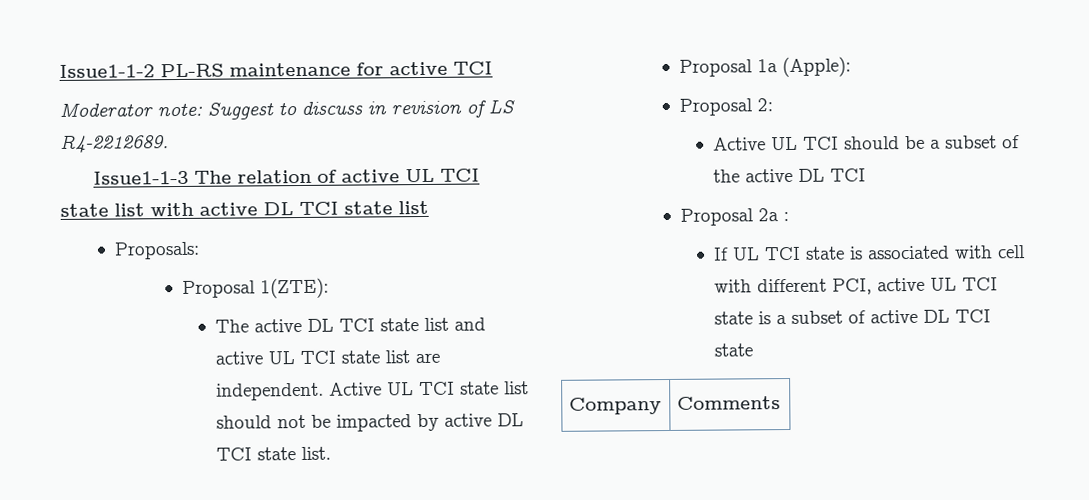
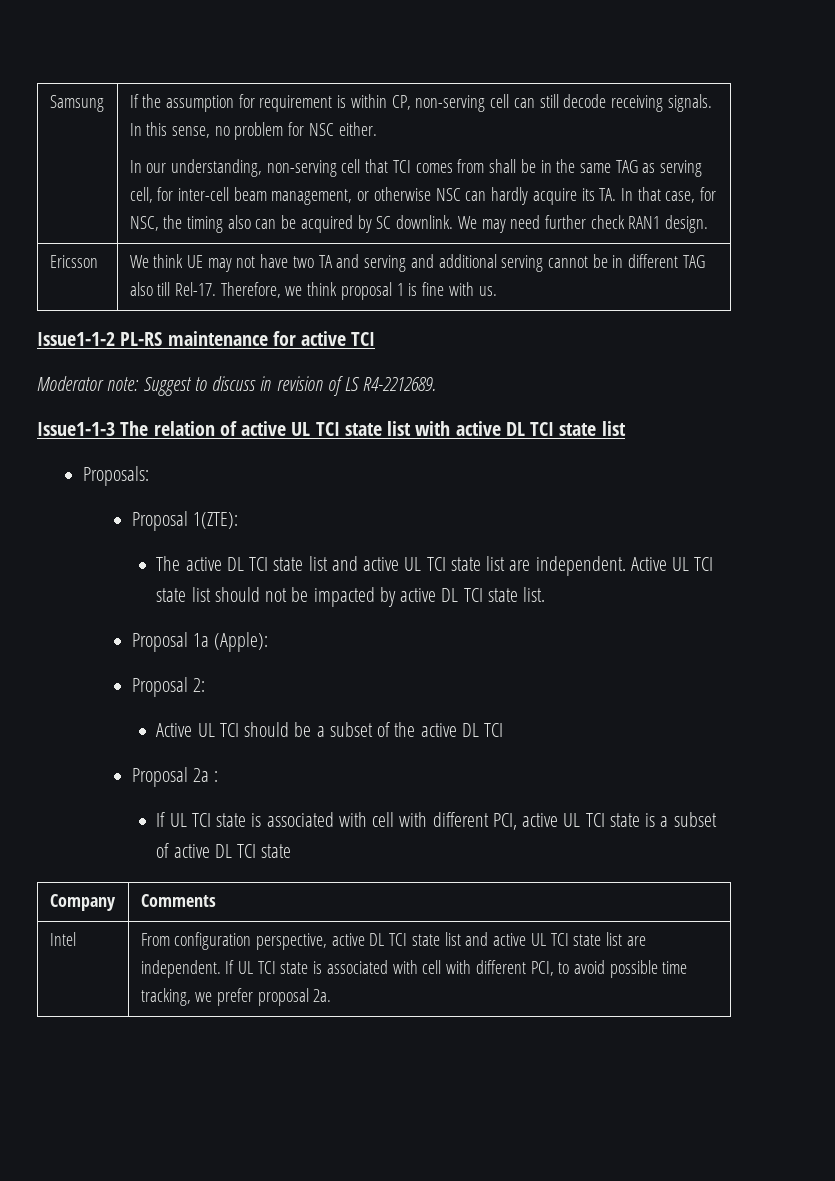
+ Samsung | If the assumption for requirement is within CP, non-serving cell can still decode receiving signals. In this sense, no problem for NSC either.
+ In our understanding, non-serving cell that TCI comes from shall be in the same TAG as serving cell, for inter-cell beam management, or otherwise NSC can hardly acquire its TA. In that case, for NSC, the timing also can be acquired by SC downlink. We may need further check RAN1 design.
+ Ericsson | We think UE may not have two TA and serving and additional serving cannot be in different TAG also till Rel-17. Therefore, we think proposal 1 is fine with us.
+ Intel | From configuration perspective, active DL TCI state list and active UL TCI state list are independent. If UL TCI state is associated with cell with different PCI, to avoid possible time tracking, we prefer proposal 2a.

